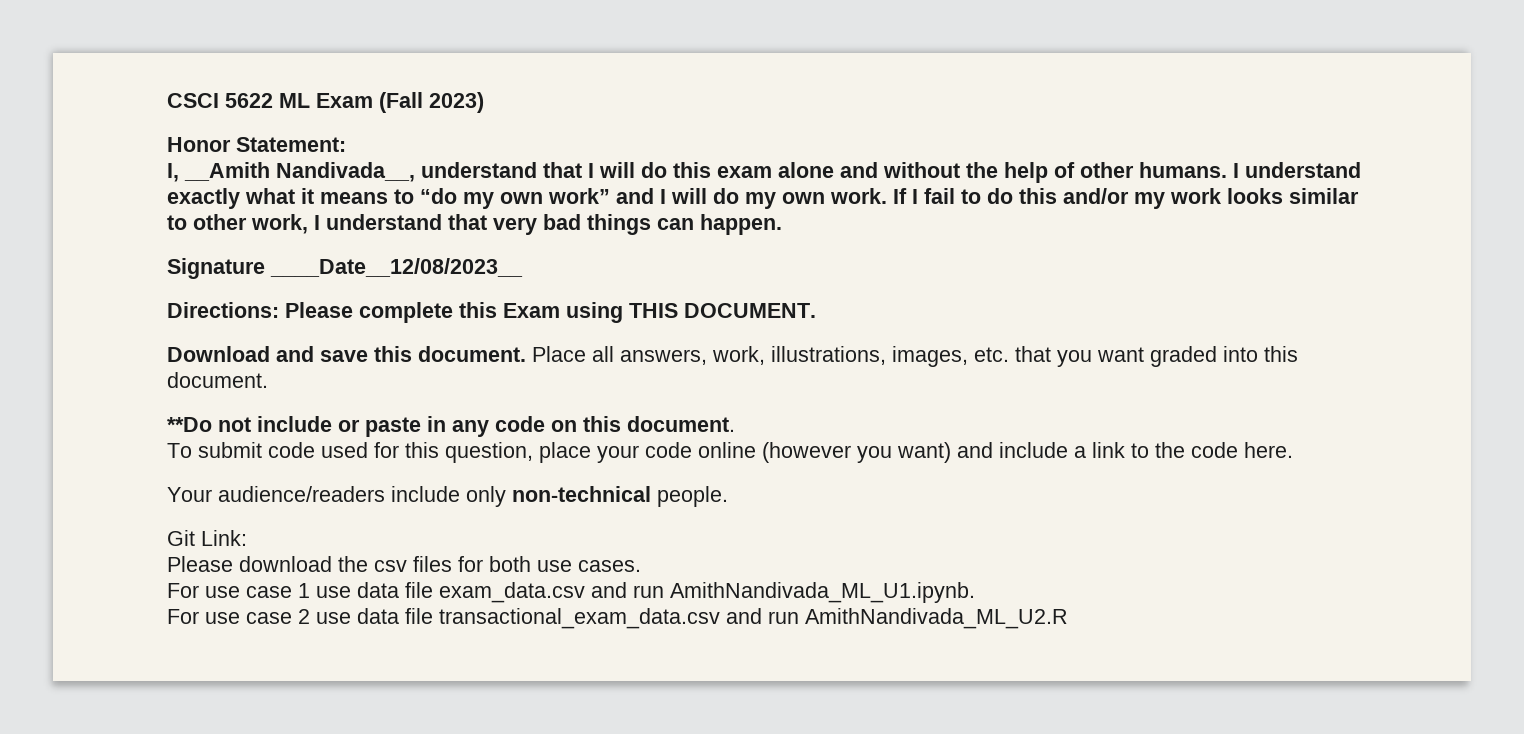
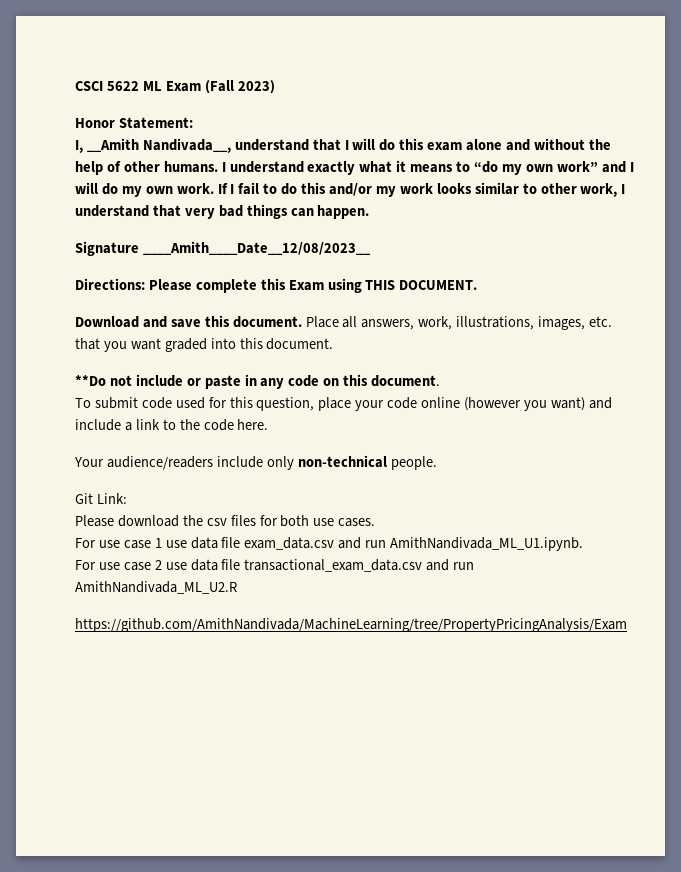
- Signature ____Date__12/08/2023__
+ Signature ____Amith____Date__12/08/2023__
+ https://github.com/AmithNandivada/MachineLearning/tree/PropertyPricingAnalysis/Exam

